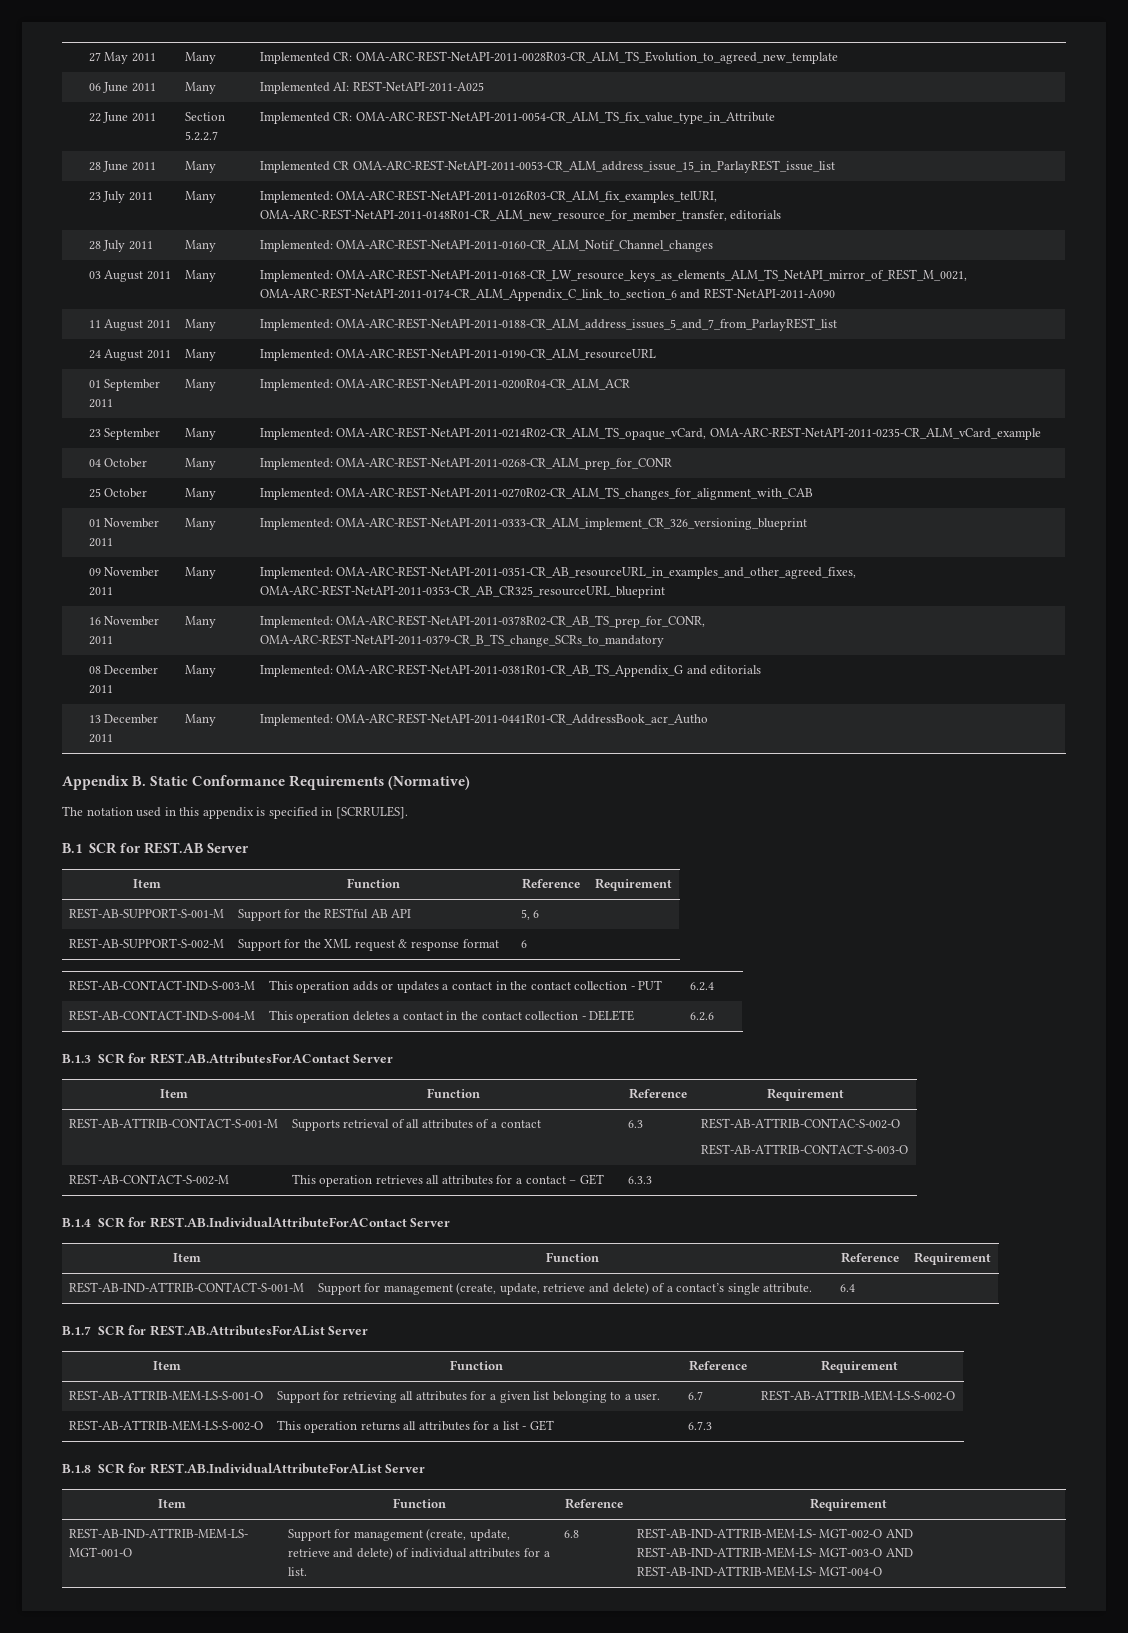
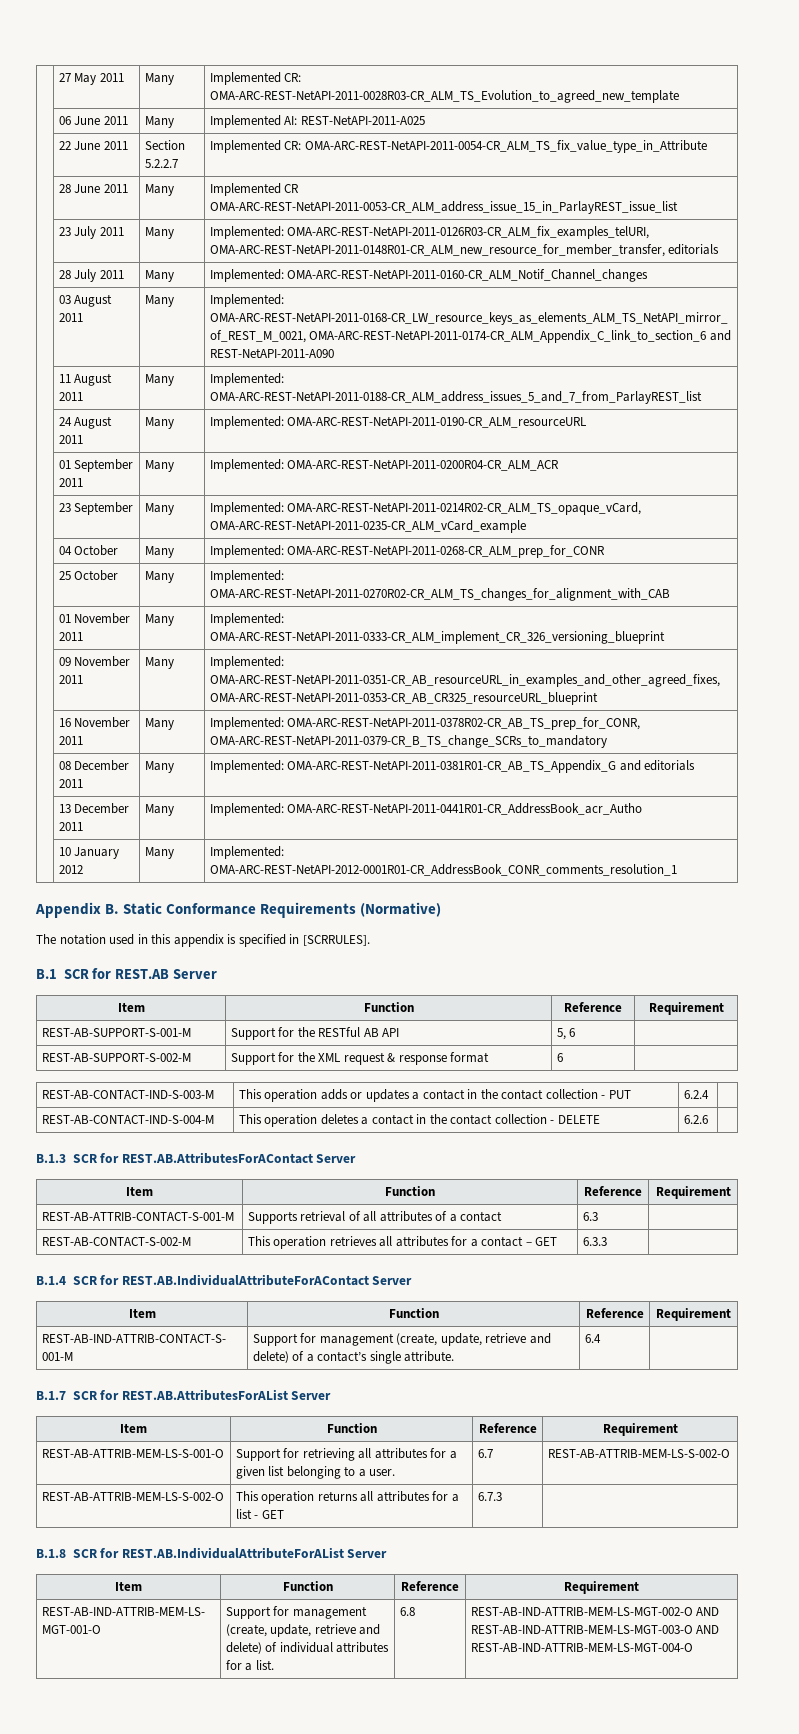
+ | 10 January 2012 | Many | Implemented: OMA-ARC-REST-NetAPI-2012-0001R01-CR_AddressBook_CONR_comments_resolution_1
- REST-AB-ATTRIB-CONTACT-S-001-M | Supports retrieval of all attributes of a contact | 6.3 | REST-AB-ATTRIB-CONTAC-S-002-O
- REST-AB-ATTRIB-CONTACT-S-003-O
+ REST-AB-ATTRIB-CONTACT-S-001-M | Supports retrieval of all attributes of a contact | 6.3 |
- REST-AB-IND-ATTRIB-MEM-LS- MGT-001-O | Support for management (create, update, retrieve and delete) of individual attributes for a list. | 6.8 | REST-AB-IND-ATTRIB-MEM-LS- MGT-002-O AND REST-AB-IND-ATTRIB-MEM-LS- MGT-003-O AND REST-AB-IND-ATTRIB-MEM-LS- MGT-004-O
+ REST-AB-IND-ATTRIB-MEM-LS- MGT-001-O | Support for management (create, update, retrieve and delete) of individual attributes for a list. | 6.8 | REST-AB-IND-ATTRIB-MEM-LS-MGT-002-O AND REST-AB-IND-ATTRIB-MEM-LS-MGT-003-O AND REST-AB-IND-ATTRIB-MEM-LS-MGT-004-O

